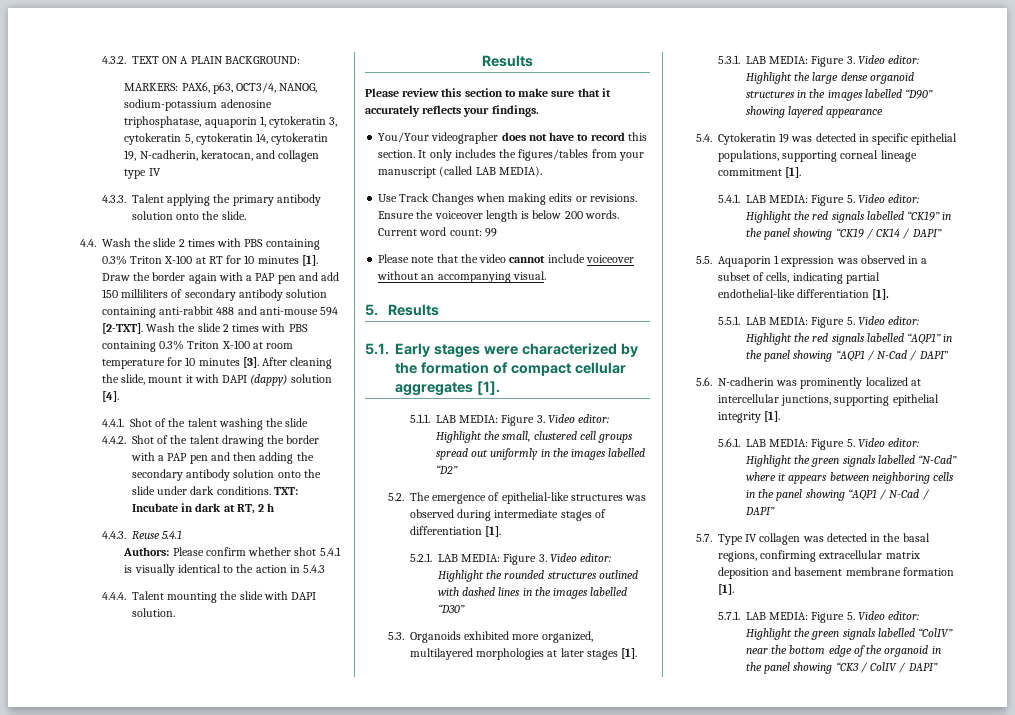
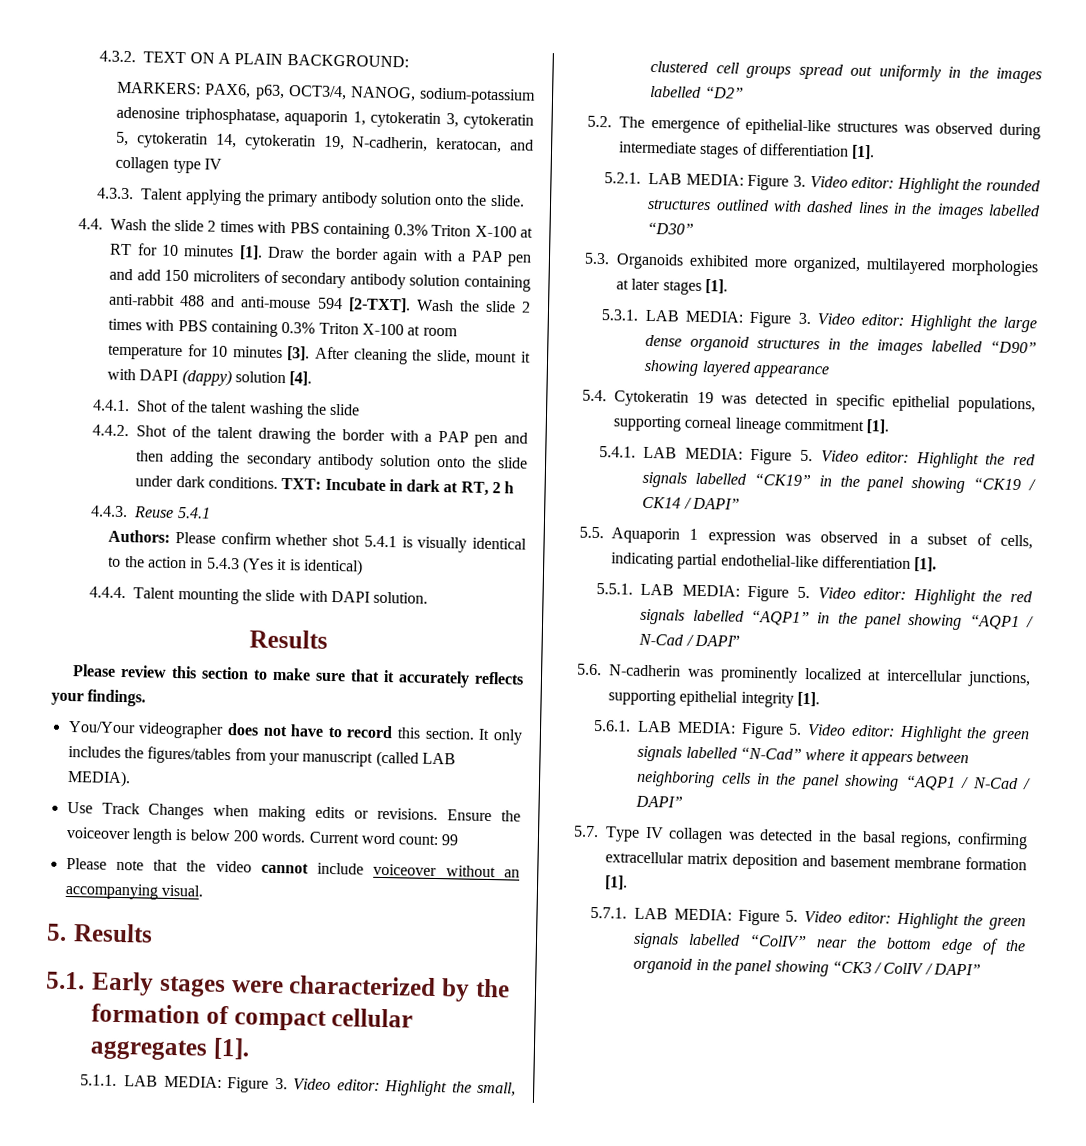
- Draw the border again with a PAP pen and add 150 milliliters of secondary antibody solution containing anti-rabbit 488 and anti-mouse 594 [2-TXT].
+ Draw the border again with a PAP pen and add 150 microliters of secondary antibody solution containing anti-rabbit 488 and anti-mouse 594 [2-TXT].
- Authors: Please confirm whether shot 5.4.1 is visually identical to the action in 5.4.3
+ Authors: Please confirm whether shot 5.4.1 is visually identical to the action in 5.4.3 (Yes it is identical)

